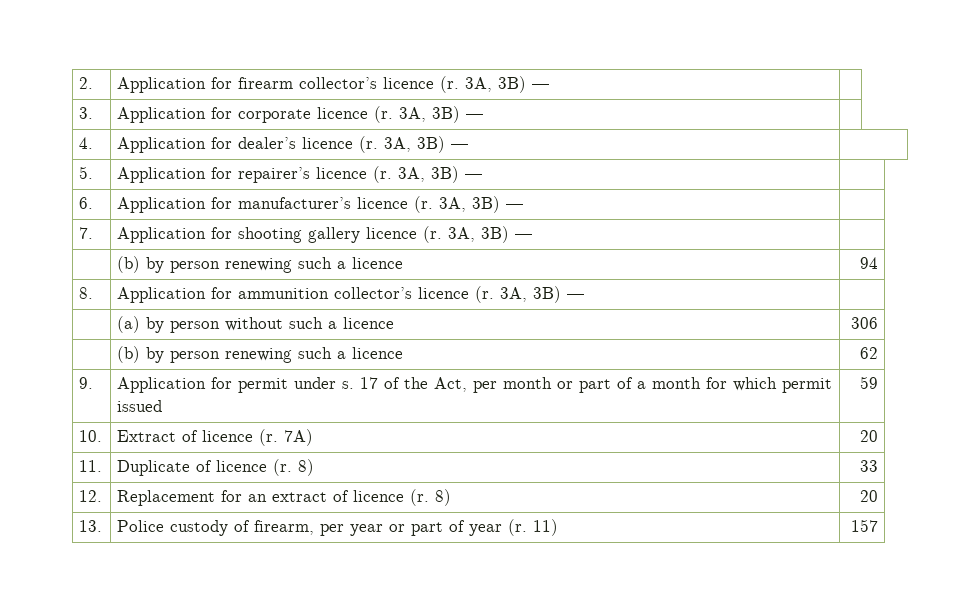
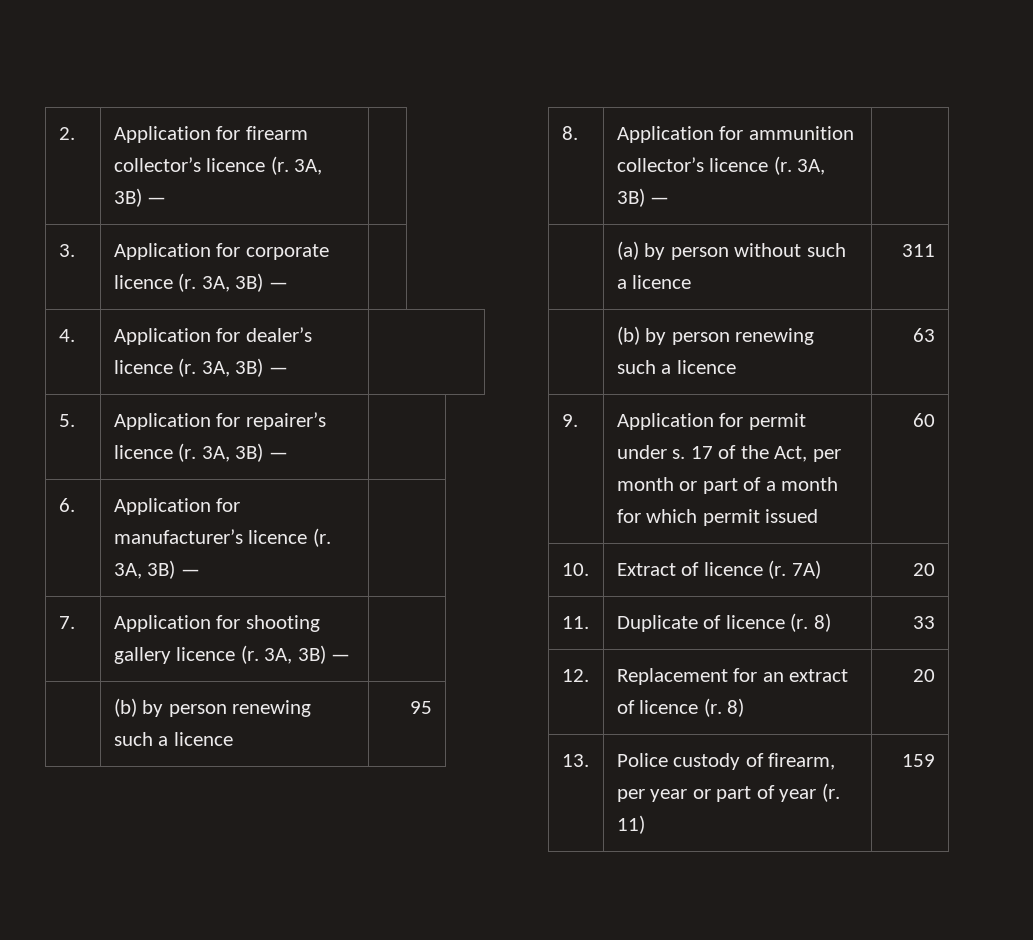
- | (b) by person renewing such a licence | 94
+ | (b) by person renewing such a licence | 95
- | (a) by person without such a licence | 306
- | (b) by person renewing such a licence | 62
+ | (a) by person without such a licence | 311
+ | (b) by person renewing such a licence | 63
- 9. | Application for permit under s. 17 of the Act, per month or part of a month for which permit issued | 59
+ 9. | Application for permit under s. 17 of the Act, per month or part of a month for which permit issued | 60
- 13. | Police custody of firearm, per year or part of year (r. 11) | 157
+ 13. | Police custody of firearm, per year or part of year (r. 11) | 159

